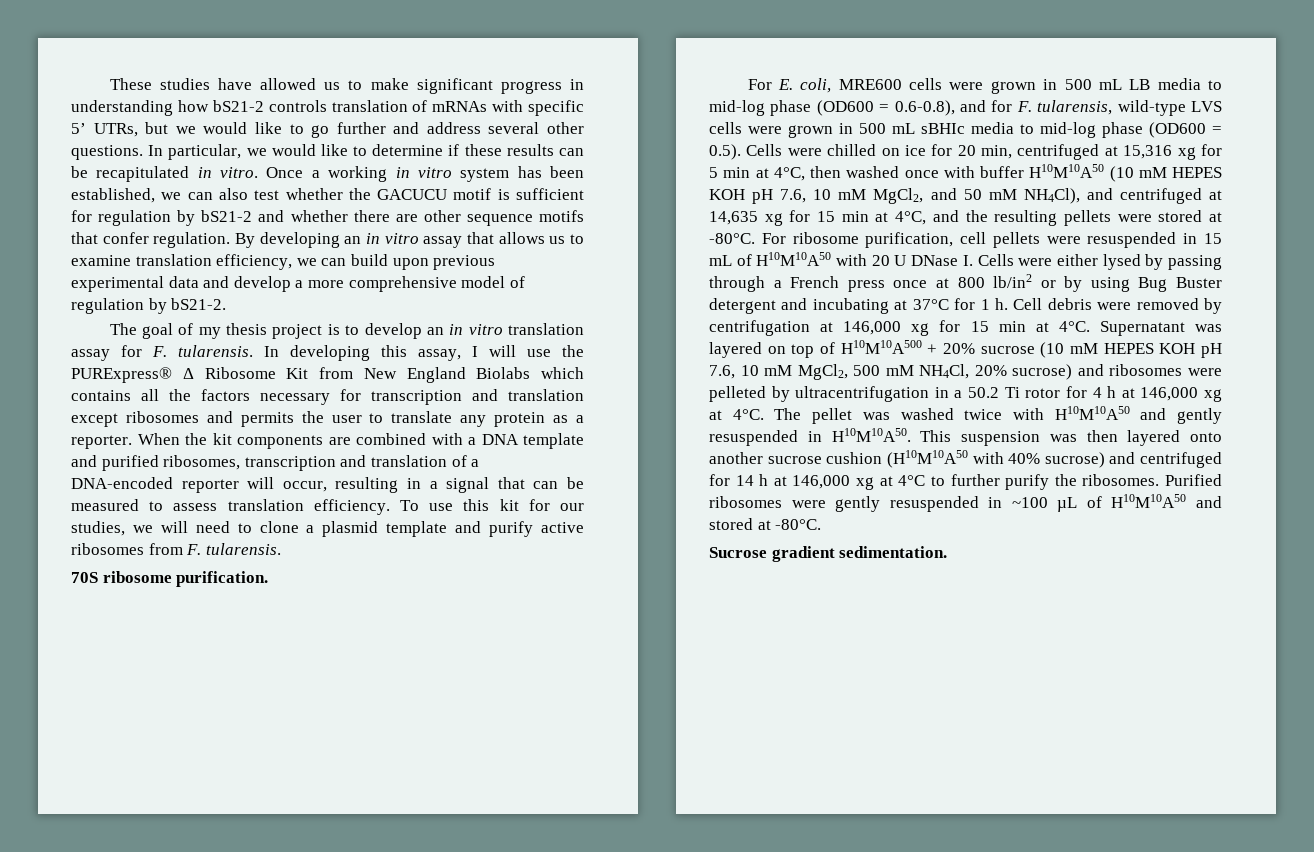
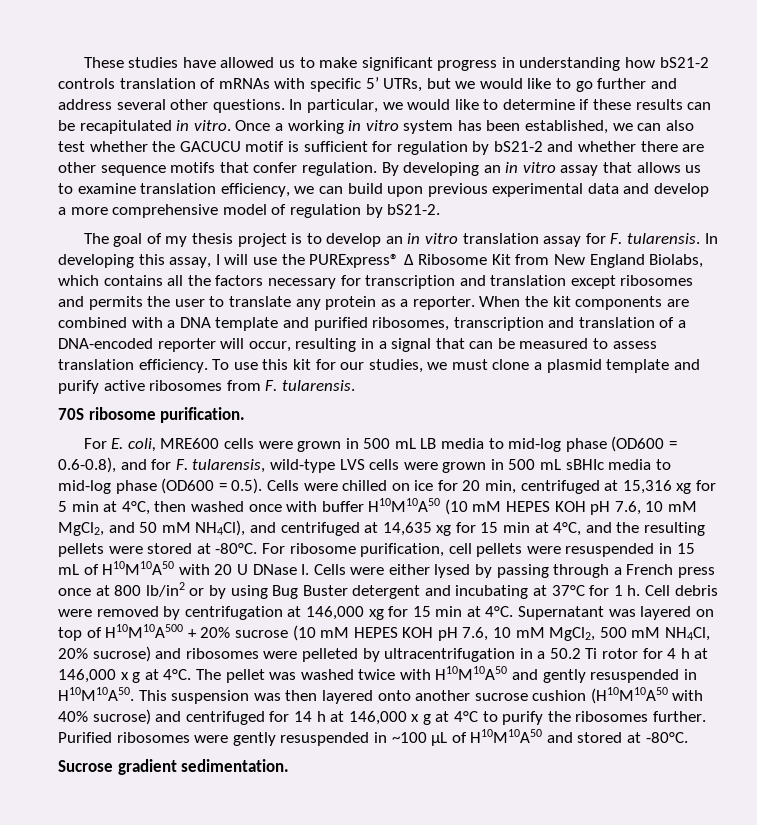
- In developing this assay, I will use the PURExpress® Δ Ribosome Kit from New England Biolabs which contains all the factors necessary for transcription and translation except ribosomes and permits the user to translate any protein as a reporter.
+ In developing this assay, I will use the PURExpress® Δ Ribosome Kit from New England Biolabs, which contains all the factors necessary for transcription and translation except ribosomes and permits the user to translate any protein as a reporter.
- To use this kit for our studies, we will need to clone a plasmid template and purify active ribosomes from F. tularensis.
+ To use this kit for our studies, we must clone a plasmid template and purify active ribosomes from F. tularensis.
- Supernatant was layered on top of H10M10A500 + 20% sucrose (10 mM HEPES KOH pH 7.6, 10 mM MgCl2, 500 mM NH4Cl, 20% sucrose) and ribosomes were pelleted by ultracentrifugation in a 50.2 Ti rotor for 4 h at 146,000 xg at 4°C.
+ Supernatant was layered on top of H10M10A500 + 20% sucrose (10 mM HEPES KOH pH 7.6, 10 mM MgCl2, 500 mM NH4Cl, 20% sucrose) and ribosomes were pelleted by ultracentrifugation in a 50.2 Ti rotor for 4 h at 146,000 x g at 4°C.
- This suspension was then layered onto another sucrose cushion (H10M10A50 with 40% sucrose) and centrifuged for 14 h at 146,000 xg at 4°C to further purify the ribosomes.
+ This suspension was then layered onto another sucrose cushion (H10M10A50 with 40% sucrose) and centrifuged for 14 h at 146,000 x g at 4°C to purify the ribosomes further.

